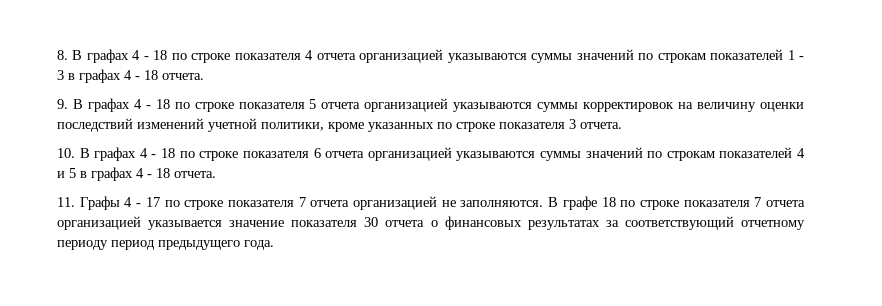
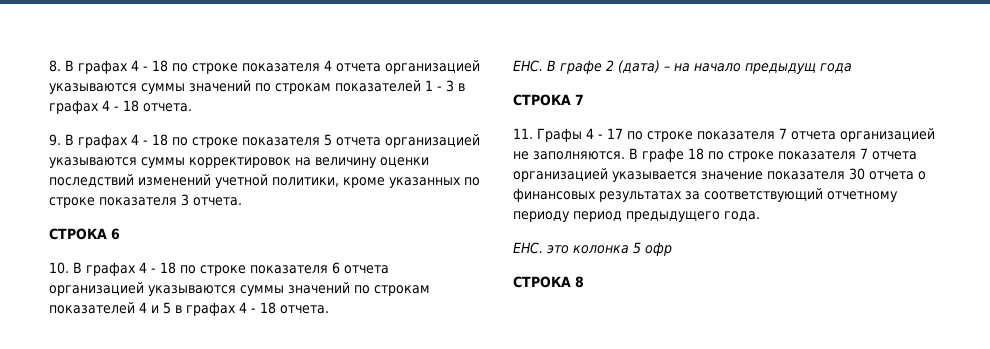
+ СТРОКА 6
+ ЕНС. В графе 2 (дата) – на начало предыдущ года
+ СТРОКА 7
+ ЕНС. это колонка 5 офр
+ СТРОКА 8

